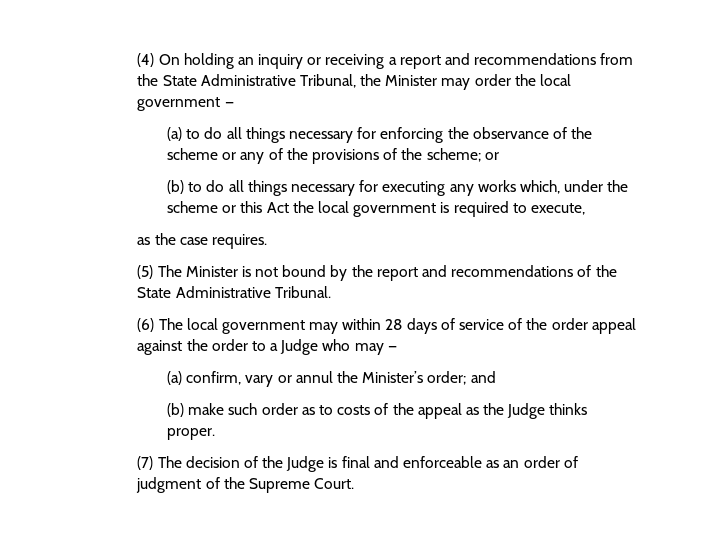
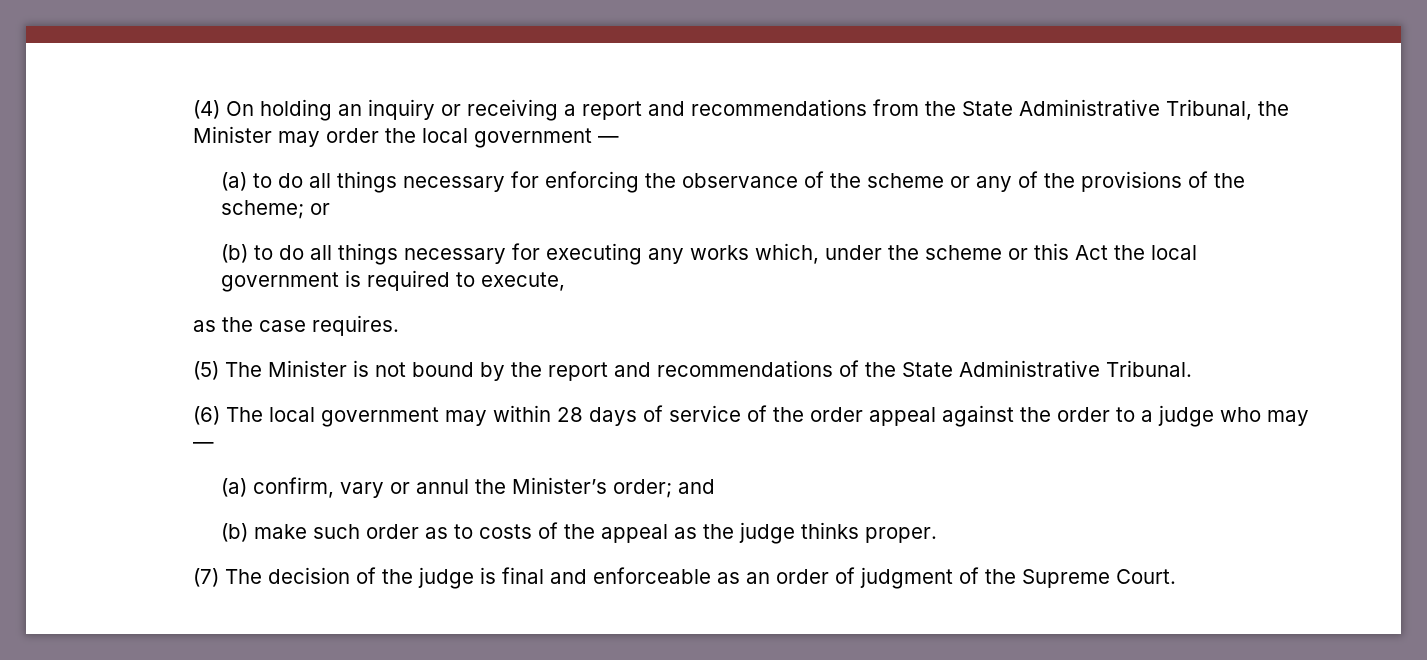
- (6) The local government may within 28 days of service of the order appeal against the order to a Judge who may —
+ (6) The local government may within 28 days of service of the order appeal against the order to a judge who may —
- (b) make such order as to costs of the appeal as the Judge thinks proper.
+ (b) make such order as to costs of the appeal as the judge thinks proper.
- (7) The decision of the Judge is final and enforceable as an order of judgment of the Supreme Court.
+ (7) The decision of the judge is final and enforceable as an order of judgment of the Supreme Court.

